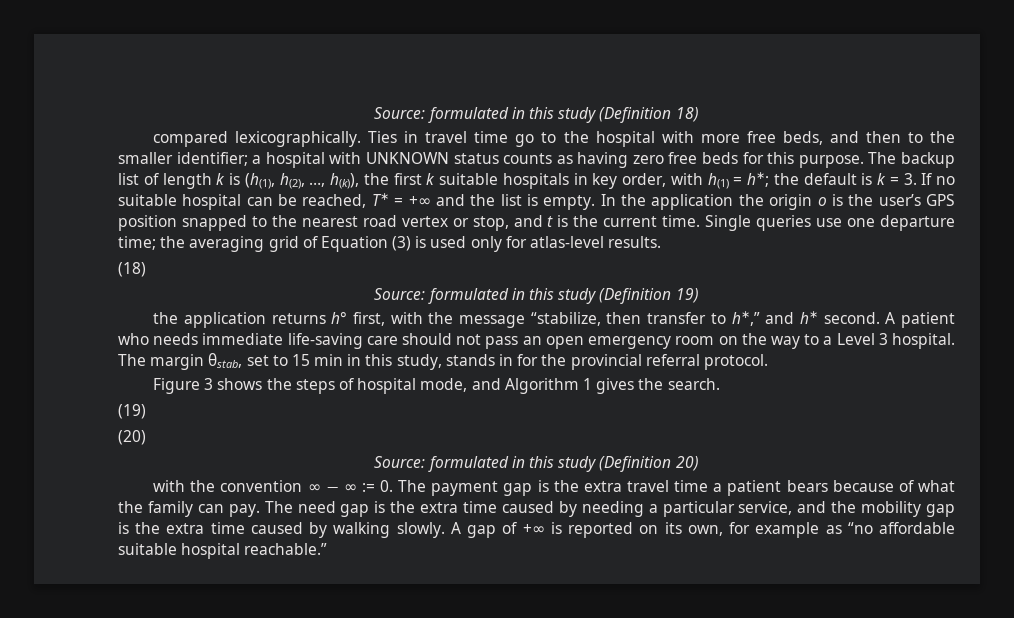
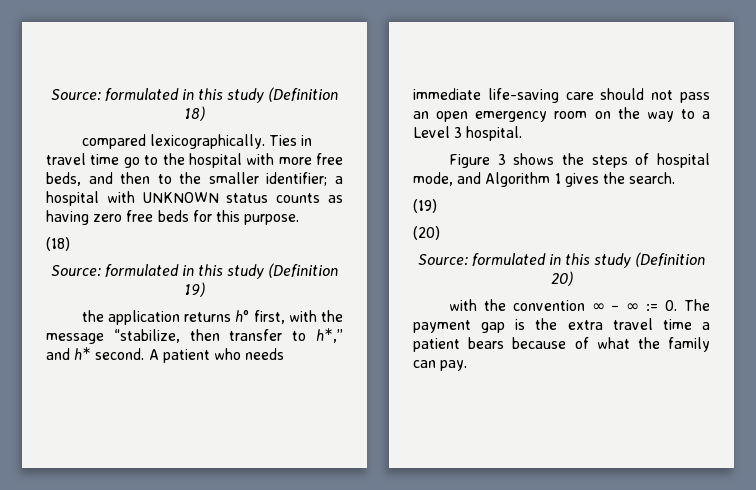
- The backup list of length k is (h(1), h(2), …, h(k)), the first k suitable hospitals in key order, with h(1) = h∗; the default is k = 3. If no suitable hospital can be reached, T∗ = +∞ and the list is empty. In the application the origin o is the user’s GPS position snapped to the nearest road vertex or stop, and t is the current time. Single queries use one departure time; the averaging grid of Equation (3) is used only for atlas-level results.
- The margin θstab, set to 15 min in this study, stands in for the provincial referral protocol.
- The need gap is the extra time caused by needing a particular service, and the mobility gap is the extra time caused by walking slowly. A gap of +∞ is reported on its own, for example as “no affordable suitable hospital reachable.”

